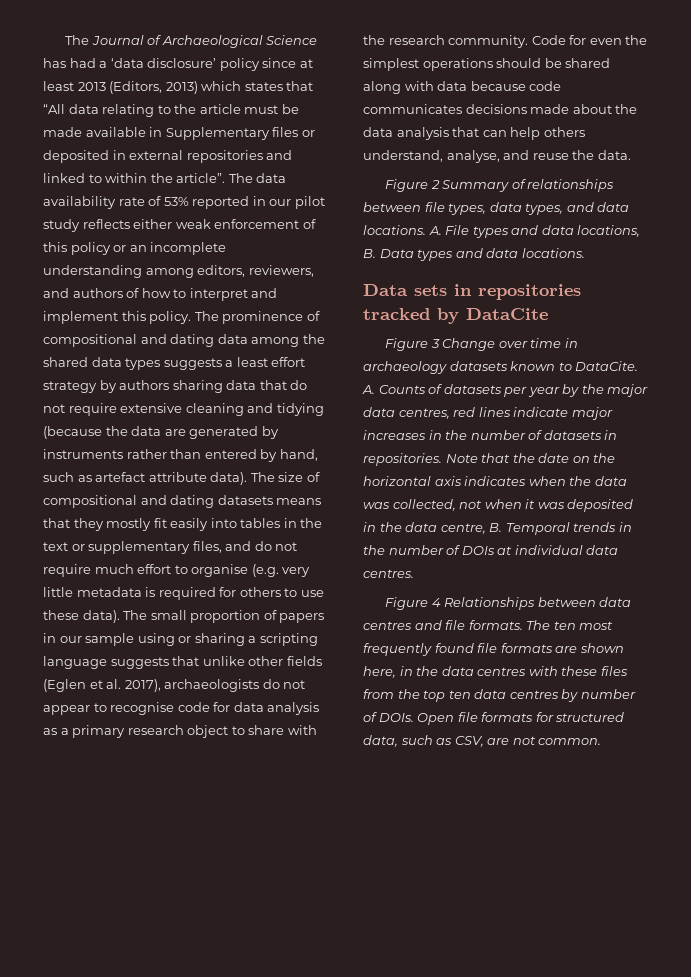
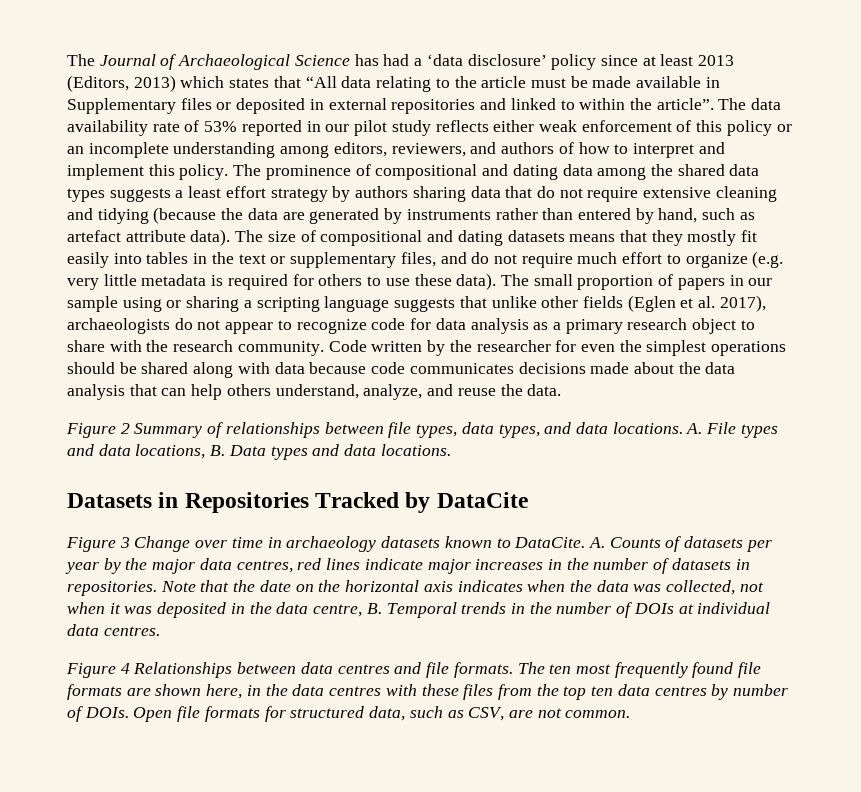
- The size of compositional and dating datasets means that they mostly fit easily into tables in the text or supplementary files, and do not require much effort to organise (e.g. very little metadata is required for others to use these data).
+ The size of compositional and dating datasets means that they mostly fit easily into tables in the text or supplementary files, and do not require much effort to organize (e.g. very little metadata is required for others to use these data).
- The small proportion of papers in our sample using or sharing a scripting language suggests that unlike other fields (Eglen et al. 2017), archaeologists do not appear to recognise code for data analysis as a primary research object to share with the research community.
+ The small proportion of papers in our sample using or sharing a scripting language suggests that unlike other fields (Eglen et al. 2017), archaeologists do not appear to recognize code for data analysis as a primary research object to share with the research community.
- Code for even the simplest operations should be shared along with data because code communicates decisions made about the data analysis that can help others understand, analyse, and reuse the data.
+ Code written by the researcher for even the simplest operations should be shared along with data because code communicates decisions made about the data analysis that can help others understand, analyze, and reuse the data.
- Data sets in repositories tracked by DataCite
+ Datasets in Repositories Tracked by DataCite

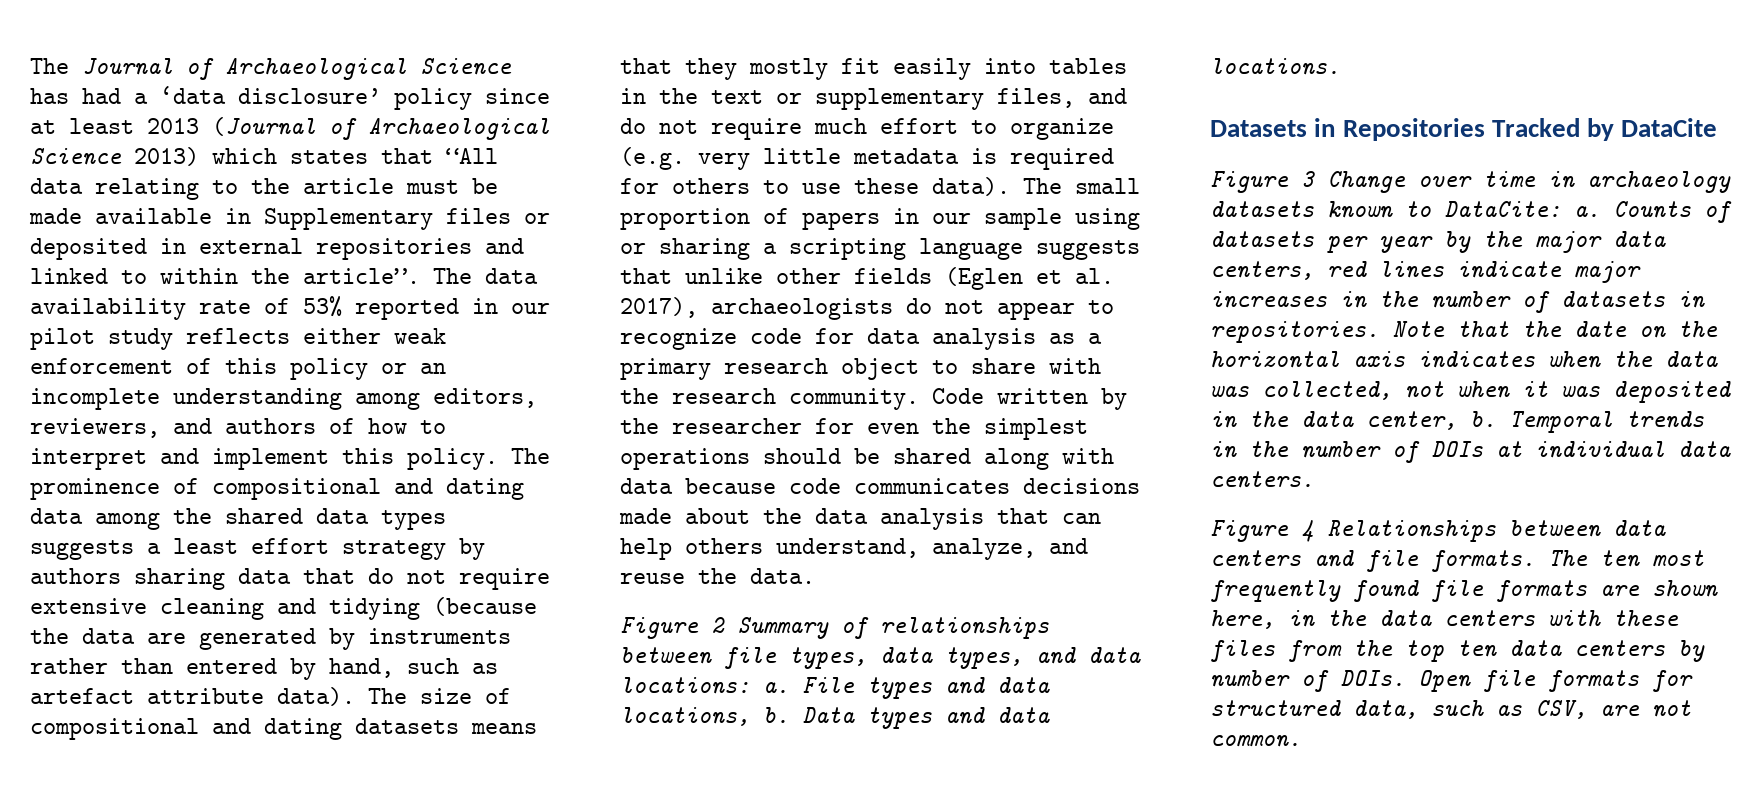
- The Journal of Archaeological Science has had a ‘data disclosure’ policy since at least 2013 (Editors, 2013) which states that “All data relating to the article must be made available in Supplementary files or deposited in external repositories and linked to within the article”.
+ The Journal of Archaeological Science has had a ‘data disclosure’ policy since at least 2013 (Journal of Archaeological Science 2013) which states that “All data relating to the article must be made available in Supplementary files or deposited in external repositories and linked to within the article”.
- Figure 2 Summary of relationships between file types, data types, and data locations. A. File types and data locations, B. Data types and data locations.
+ Figure 2 Summary of relationships between file types, data types, and data locations: a. File types and data locations, b. Data types and data locations.
- Figure 3 Change over time in archaeology datasets known to DataCite. A. Counts of datasets per year by the major data centres, red lines indicate major increases in the number of datasets in repositories.
+ Figure 3 Change over time in archaeology datasets known to DataCite: a. Counts of datasets per year by the major data centers, red lines indicate major increases in the number of datasets in repositories.
- Note that the date on the horizontal axis indicates when the data was collected, not when it was deposited in the data centre, B. Temporal trends in the number of DOIs at individual data centres.
+ Note that the date on the horizontal axis indicates when the data was collected, not when it was deposited in the data center, b. Temporal trends in the number of DOIs at individual data centers.
- Figure 4 Relationships between data centres and file formats.
+ Figure 4 Relationships between data centers and file formats.
- The ten most frequently found file formats are shown here, in the data centres with these files from the top ten data centres by number of DOIs.
+ The ten most frequently found file formats are shown here, in the data centers with these files from the top ten data centers by number of DOIs.

